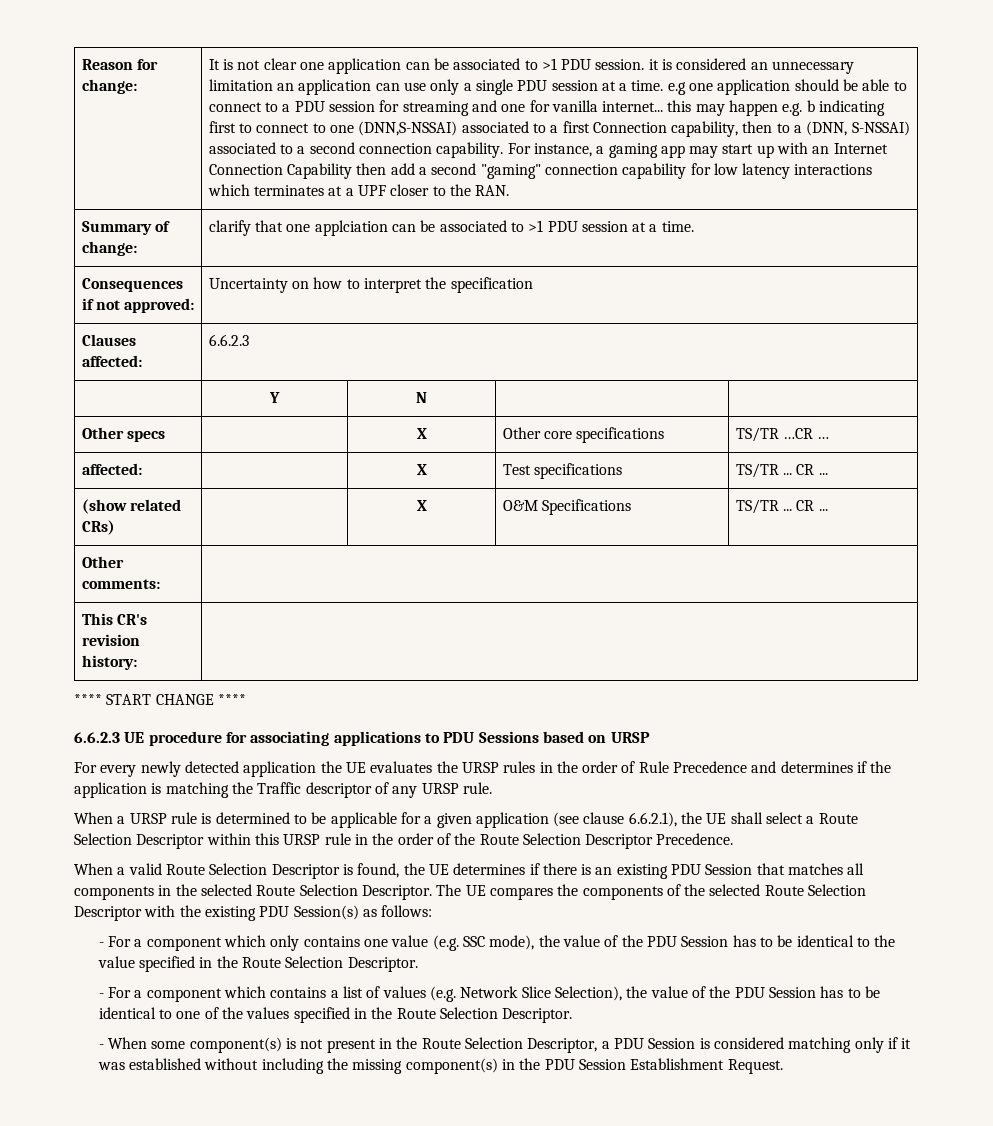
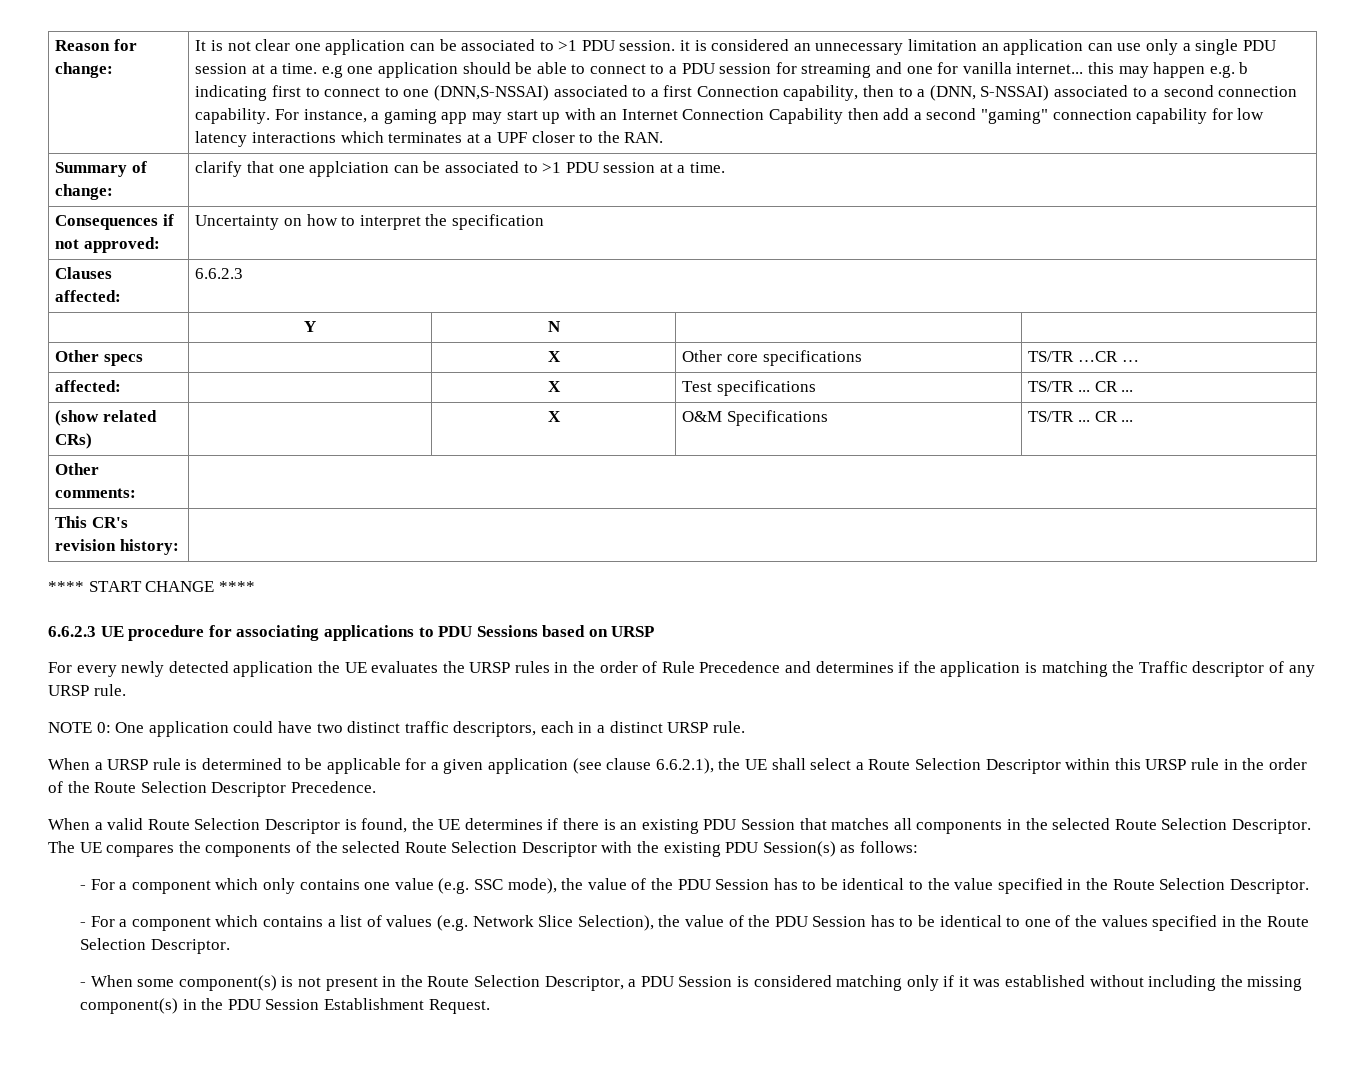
+ NOTE 0: One application could have two distinct traffic descriptors, each in a distinct URSP rule.

